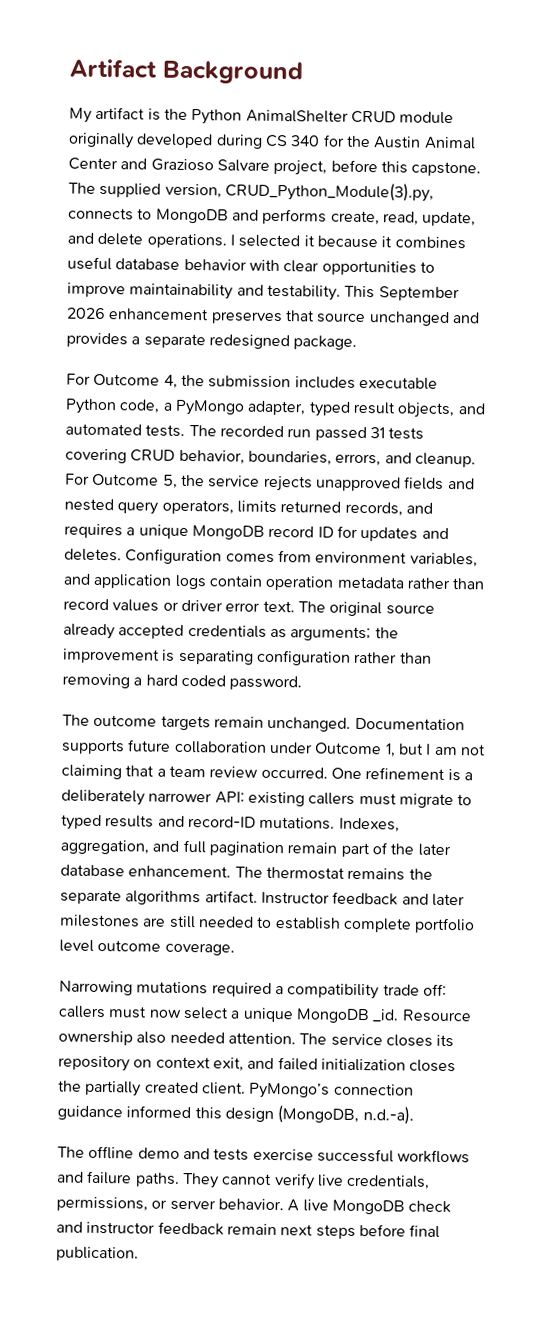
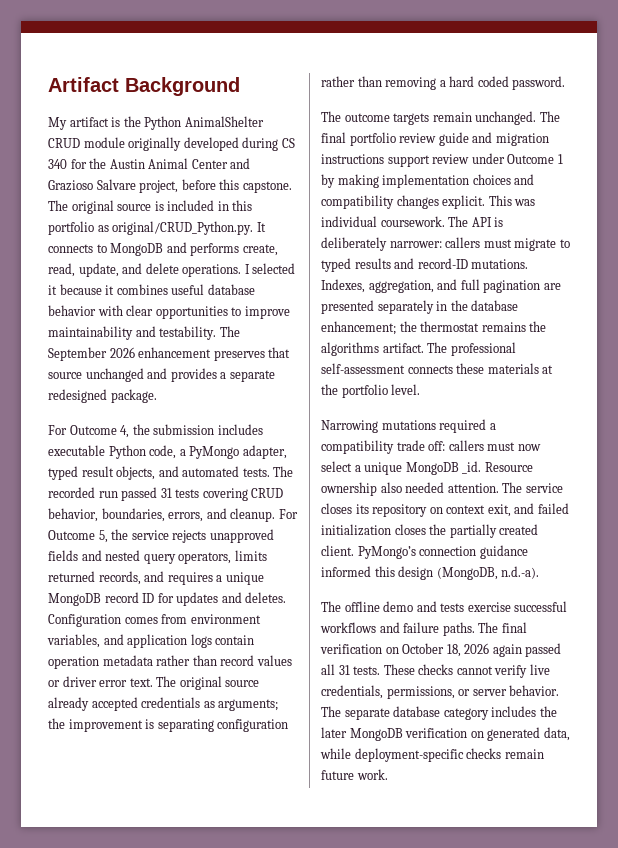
- The supplied version, CRUD_Python_Module(3).py, connects to MongoDB and performs create, read, update, and delete operations.
+ The original source is included in this portfolio as original/CRUD_Python.py. It connects to MongoDB and performs create, read, update, and delete operations.
- This September 2026 enhancement preserves that source unchanged and provides a separate redesigned package.
+ The September 2026 enhancement preserves that source unchanged and provides a separate redesigned package.
- Documentation supports future collaboration under Outcome 1, but I am not claiming that a team review occurred. One refinement is a deliberately narrower API: existing callers must migrate to typed results and record-ID mutations.
+ The final portfolio review guide and migration instructions support review under Outcome 1 by making implementation choices and compatibility changes explicit. This was individual coursework. The API is deliberately narrower: callers must migrate to typed results and record-ID mutations.
- Indexes, aggregation, and full pagination remain part of the later database enhancement. The thermostat remains the separate algorithms artifact.
+ Indexes, aggregation, and full pagination are presented separately in the database enhancement; the thermostat remains the algorithms artifact.
- Instructor feedback and later milestones are still needed to establish complete portfolio level outcome coverage.
+ The professional self-assessment connects these materials at the portfolio level.
- They cannot verify live credentials, permissions, or server behavior.
+ The final verification on October 18, 2026 again passed all 31 tests. These checks cannot verify live credentials, permissions, or server behavior.
- A live MongoDB check and instructor feedback remain next steps before final publication.
+ The separate database category includes the later MongoDB verification on generated data, while deployment-specific checks remain future work.

